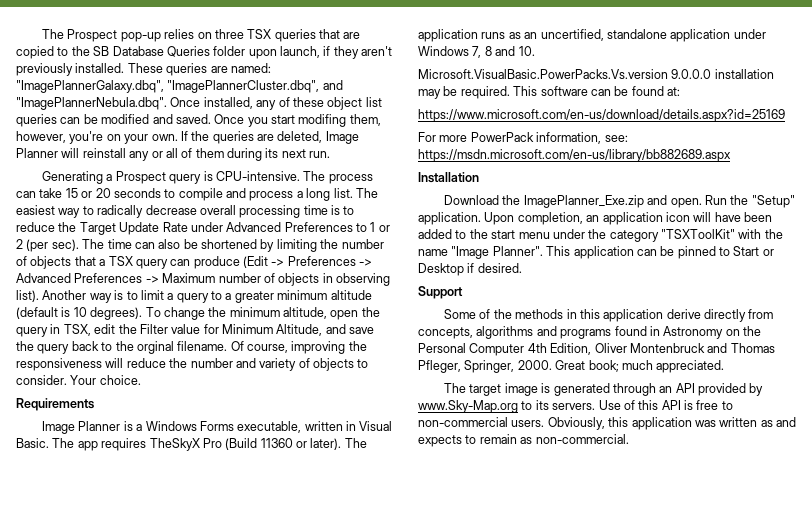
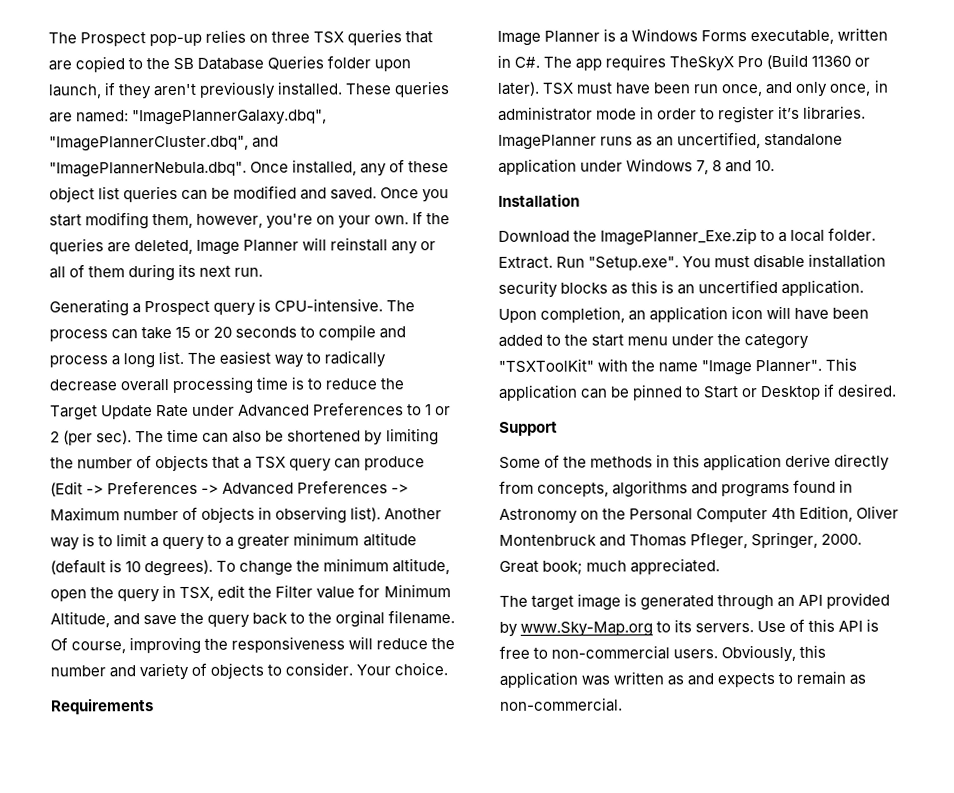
- Image Planner is a Windows Forms executable, written in Visual Basic. The app requires TheSkyX Pro (Build 11360 or later).
+ Image Planner is a Windows Forms executable, written in C#. The app requires TheSkyX Pro (Build 11360 or later).
- The application runs as an uncertified, standalone application under Windows 7, 8 and 10.
+ TSX must have been run once, and only once, in administrator mode in order to register it’s libraries. ImagePlanner runs as an uncertified, standalone application under Windows 7, 8 and 10.
- Microsoft.VisualBasic.PowerPacks.Vs.version 9.0.0.0 installation may be required. This software can be found at:
- https://www.microsoft.com/en-us/download/details.aspx?id=25169
- For more PowerPack information, see: https://msdn.microsoft.com/en-us/library/bb882689.aspx
  Installation
- Download the ImagePlanner_Exe.zip and open. Run the "Setup" application.
+ Download the ImagePlanner_Exe.zip to a local folder. Extract. Run "Setup.exe". You must disable installation security blocks as this is an uncertified application.

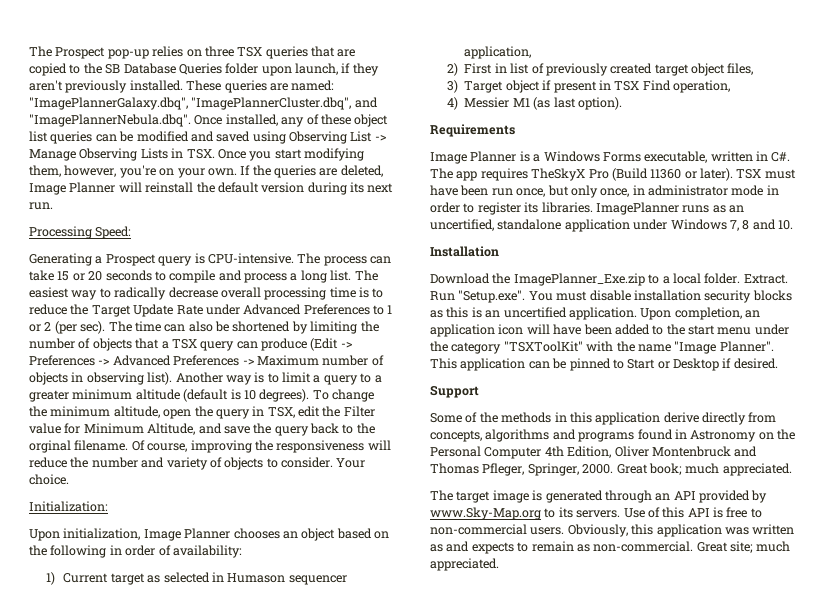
- These queries are named: "ImagePlannerGalaxy.dbq", "ImagePlannerCluster.dbq", and "ImagePlannerNebula.dbq". Once installed, any of these object list queries can be modified and saved. Once you start modifing them, however, you're on your own.
+ These queries are named: "ImagePlannerGalaxy.dbq", "ImagePlannerCluster.dbq", and "ImagePlannerNebula.dbq". Once installed, any of these object list queries can be modified and saved using Observing List -> Manage Observing Lists in TSX. Once you start modifying them, however, you're on your own.
- If the queries are deleted, Image Planner will reinstall any or all of them during its next run.
+ If the queries are deleted, Image Planner will reinstall the default version during its next run.
+ Processing Speed:
+ Initialization:
+ Upon initialization, Image Planner chooses an object based on the following in order of availability:
+ 1) Current target as selected in Humason sequencer application,
+ 2) First in list of previously created target object files,
+ 3) Target object if present in TSX Find operation,
+ 4) Messier M1 (as last option).
- TSX must have been run once, and only once, in administrator mode in order to register it’s libraries.
+ TSX must have been run once, but only once, in administrator mode in order to register its libraries.
+ Great site; much appreciated.

